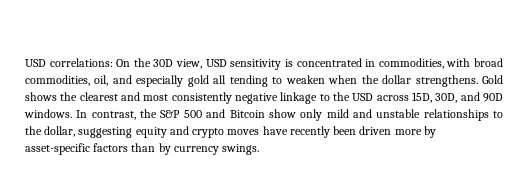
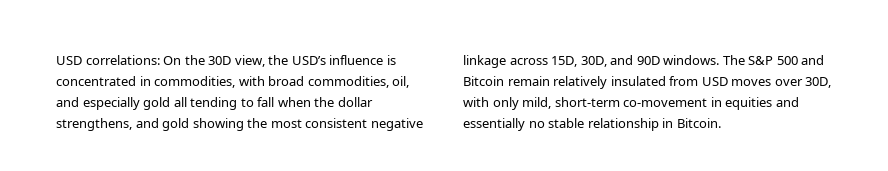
- USD correlations: On the 30D view, USD sensitivity is concentrated in commodities, with broad commodities, oil, and especially gold all tending to weaken when the dollar strengthens. Gold shows the clearest and most consistently negative linkage to the USD across 15D, 30D, and 90D windows.
+ USD correlations: On the 30D view, the USD’s influence is concentrated in commodities, with broad commodities, oil, and especially gold all tending to fall when the dollar strengthens, and gold showing the most consistent negative linkage across 15D, 30D, and 90D windows.
- In contrast, the S&P 500 and Bitcoin show only mild and unstable relationships to the dollar, suggesting equity and crypto moves have recently been driven more by asset-specific factors than by currency swings.
+ The S&P 500 and Bitcoin remain relatively insulated from USD moves over 30D, with only mild, short-term co-movement in equities and essentially no stable relationship in Bitcoin.

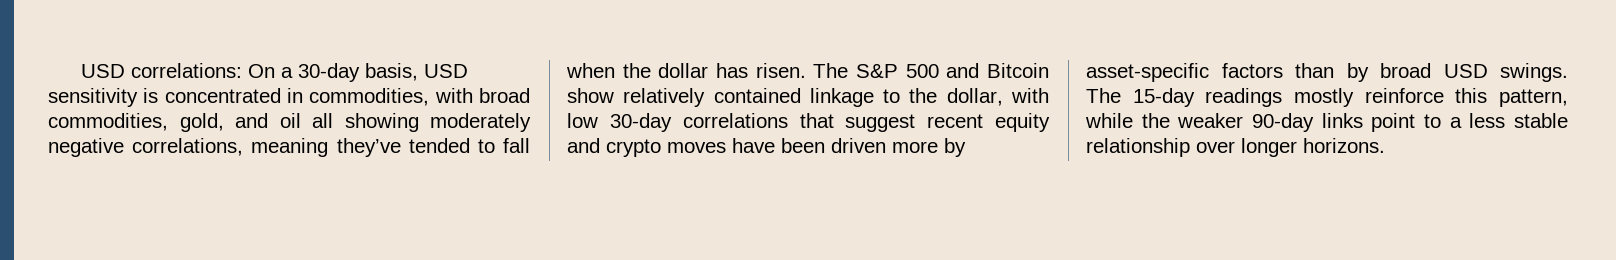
- USD correlations: On the 30D view, the USD’s influence is concentrated in commodities, with broad commodities, oil, and especially gold all tending to fall when the dollar strengthens, and gold showing the most consistent negative linkage across 15D, 30D, and 90D windows.
+ USD correlations: On a 30-day basis, USD sensitivity is concentrated in commodities, with broad commodities, gold, and oil all showing moderately negative correlations, meaning they’ve tended to fall when the dollar has risen.
- The S&P 500 and Bitcoin remain relatively insulated from USD moves over 30D, with only mild, short-term co-movement in equities and essentially no stable relationship in Bitcoin.
+ The S&P 500 and Bitcoin show relatively contained linkage to the dollar, with low 30-day correlations that suggest recent equity and crypto moves have been driven more by asset-specific factors than by broad USD swings. The 15-day readings mostly reinforce this pattern, while the weaker 90-day links point to a less stable relationship over longer horizons.

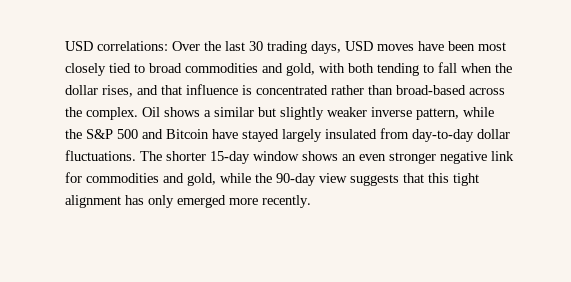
- USD correlations: On a 30-day basis, USD sensitivity is concentrated in commodities, with broad commodities, gold, and oil all showing moderately negative correlations, meaning they’ve tended to fall when the dollar has risen. The S&P 500 and Bitcoin show relatively contained linkage to the dollar, with low 30-day correlations that suggest recent equity and crypto moves have been driven more by asset-specific factors than by broad USD swings. The 15-day readings mostly reinforce this pattern, while the weaker 90-day links point to a less stable relationship over longer horizons.
+ USD correlations: Over the last 30 trading days, USD moves have been most closely tied to broad commodities and gold, with both tending to fall when the dollar rises, and that influence is concentrated rather than broad-based across the complex. Oil shows a similar but slightly weaker inverse pattern, while the S&P 500 and Bitcoin have stayed largely insulated from day-to-day dollar fluctuations. The shorter 15-day window shows an even stronger negative link for commodities and gold, while the 90-day view suggests that this tight alignment has only emerged more recently.

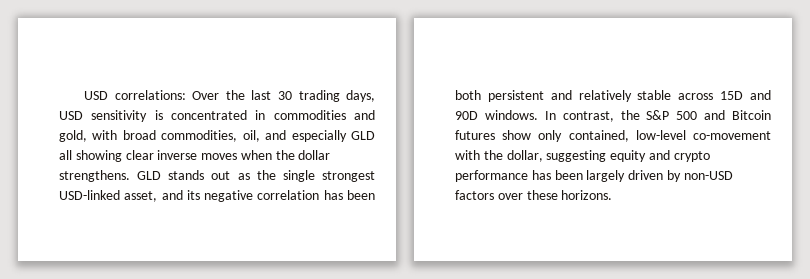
- USD correlations: Over the last 30 trading days, USD moves have been most closely tied to broad commodities and gold, with both tending to fall when the dollar rises, and that influence is concentrated rather than broad-based across the complex. Oil shows a similar but slightly weaker inverse pattern, while the S&P 500 and Bitcoin have stayed largely insulated from day-to-day dollar fluctuations. The shorter 15-day window shows an even stronger negative link for commodities and gold, while the 90-day view suggests that this tight alignment has only emerged more recently.
+ USD correlations: Over the last 30 trading days, USD sensitivity is concentrated in commodities and gold, with broad commodities, oil, and especially GLD all showing clear inverse moves when the dollar strengthens. GLD stands out as the single strongest USD-linked asset, and its negative correlation has been both persistent and relatively stable across 15D and 90D windows. In contrast, the S&P 500 and Bitcoin futures show only contained, low-level co-movement with the dollar, suggesting equity and crypto performance has been largely driven by non-USD factors over these horizons.

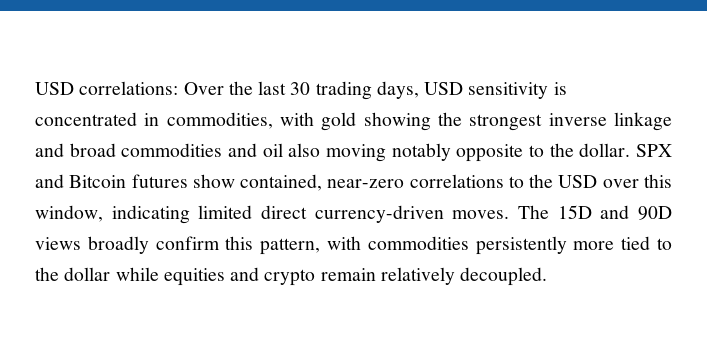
- USD correlations: Over the last 30 trading days, USD sensitivity is concentrated in commodities and gold, with broad commodities, oil, and especially GLD all showing clear inverse moves when the dollar strengthens. GLD stands out as the single strongest USD-linked asset, and its negative correlation has been both persistent and relatively stable across 15D and 90D windows. In contrast, the S&P 500 and Bitcoin futures show only contained, low-level co-movement with the dollar, suggesting equity and crypto performance has been largely driven by non-USD factors over these horizons.
+ USD correlations: Over the last 30 trading days, USD sensitivity is concentrated in commodities, with gold showing the strongest inverse linkage and broad commodities and oil also moving notably opposite to the dollar. SPX and Bitcoin futures show contained, near-zero correlations to the USD over this window, indicating limited direct currency-driven moves. The 15D and 90D views broadly confirm this pattern, with commodities persistently more tied to the dollar while equities and crypto remain relatively decoupled.

